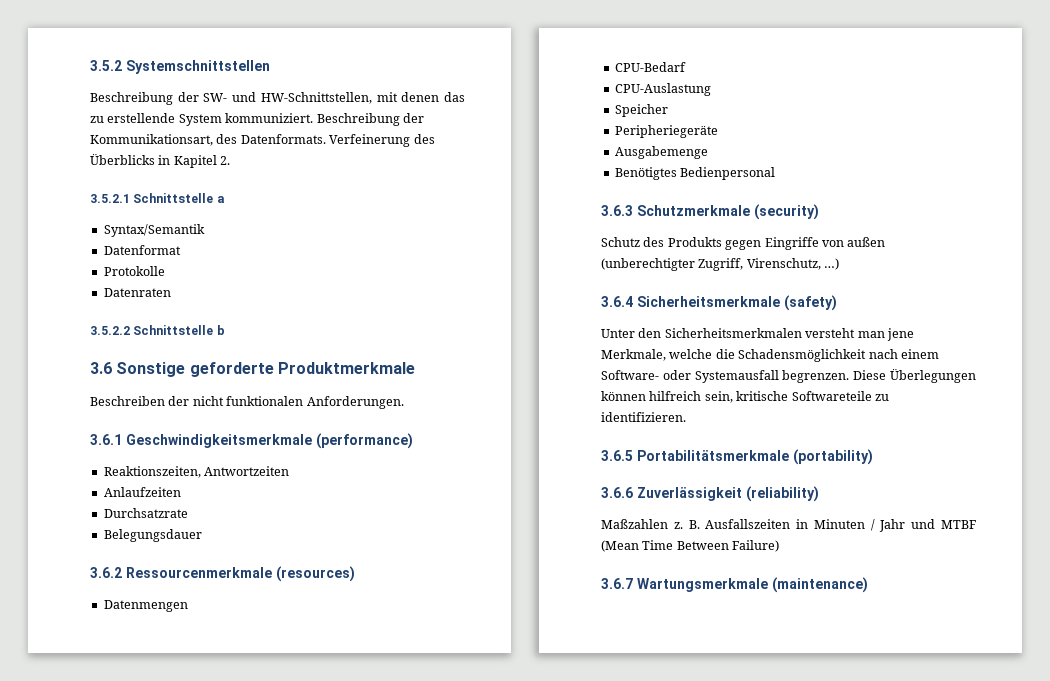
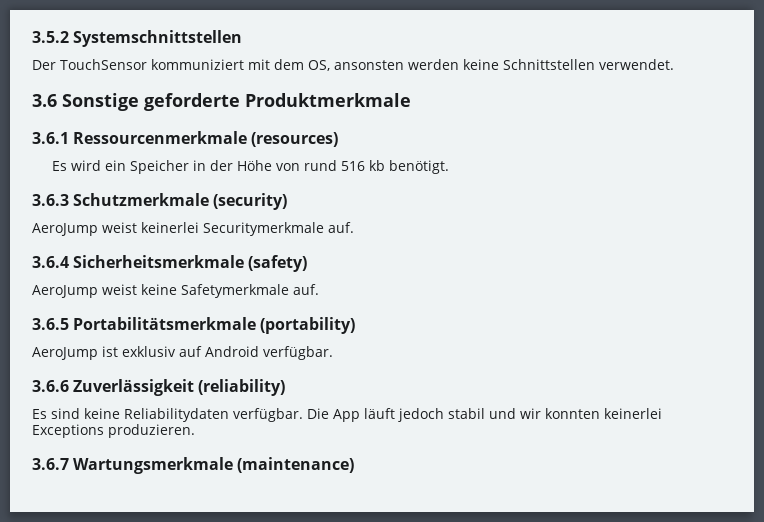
- Beschreibung der SW- und HW-Schnittstellen, mit denen das zu erstellende System kommuniziert. Beschreibung der Kommunikationsart, des Datenformats. Verfeinerung des Überblicks in Kapitel 2.
- 3.5.2.1 Schnittstelle a
- Syntax/Semantik
- Datenformat
- Protokolle
- Datenraten
- 3.5.2.2 Schnittstelle b
+ Der TouchSensor kommuniziert mit dem OS, ansonsten werden keine Schnittstellen verwendet.
  3.6 Sonstige geforderte Produktmerkmale
- Beschreiben der nicht funktionalen Anforderungen.
- 3.6.1 Geschwindigkeitsmerkmale (performance)
- Reaktionszeiten, Antwortzeiten
- Anlaufzeiten
- Durchsatzrate
- Belegungsdauer
- 3.6.2 Ressourcenmerkmale (resources)
- Datenmengen
- CPU-Bedarf
- CPU-Auslastung
- Speicher
- Peripheriegeräte
- Ausgabemenge
- Benötigtes Bedienpersonal
+ 3.6.1 Ressourcenmerkmale (resources)
+ Es wird ein Speicher in der Höhe von rund 516 kb benötigt.
  3.6.3 Schutzmerkmale (security)
- Schutz des Produkts gegen Eingriffe von außen (unberechtigter Zugriff, Virenschutz, …)
+ AeroJump weist keinerlei Securitymerkmale auf.
  3.6.4 Sicherheitsmerkmale (safety)
- Unter den Sicherheitsmerkmalen versteht man jene Merkmale, welche die Schadensmöglichkeit nach einem Software- oder Systemausfall begrenzen. Diese Überlegungen können hilfreich sein, kritische Softwareteile zu identifizieren.
+ AeroJump weist keine Safetymerkmale auf.
  3.6.5 Portabilitätsmerkmale (portability)
+ AeroJump ist exklusiv auf Android verfügbar.
  3.6.6 Zuverlässigkeit (reliability)
- Maßzahlen z. B. Ausfallszeiten in Minuten / Jahr und MTBF (Mean Time Between Failure)
+ Es sind keine Reliabilitydaten verfügbar. Die App läuft jedoch stabil und wir konnten keinerlei Exceptions produzieren.

